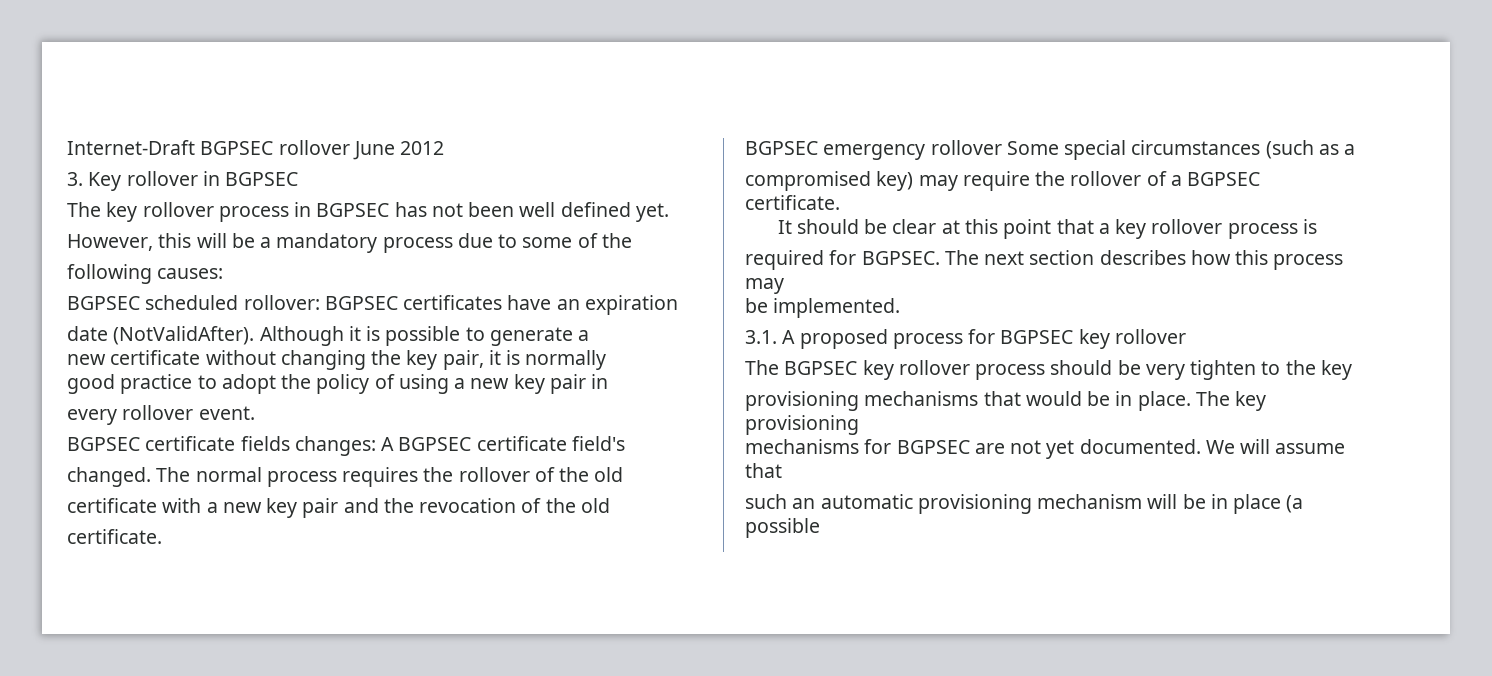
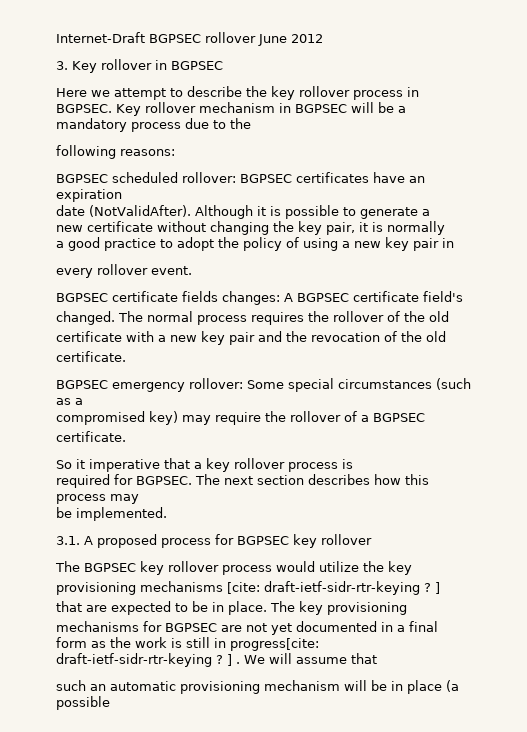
- The key rollover process in BGPSEC has not been well defined yet.
- However, this will be a mandatory process due to some of the
+ Here we attempt to describe the key rollover process in BGPSEC. Key rollover mechanism in BGPSEC will be a mandatory process due to the
- following causes:
+ following reasons:
- good practice to adopt the policy of using a new key pair in
+ a good practice to adopt the policy of using a new key pair in
- BGPSEC emergency rollover Some special circumstances (such as a
+ BGPSEC emergency rollover: Some special circumstances (such as a
- It should be clear at this point that a key rollover process is
+ So it imperative that a key rollover process is
- The BGPSEC key rollover process should be very tighten to the key
+ The BGPSEC key rollover process would utilize the key
- provisioning mechanisms that would be in place.
+ provisioning mechanisms [cite: draft-ietf-sidr-rtr-keying ? ]
+ that are expected to be in place.
- mechanisms for BGPSEC are not yet documented.
+ mechanisms for BGPSEC are not yet documented in a final form as the work is still in progress[cite: draft-ietf-sidr-rtr-keying ? ] .

